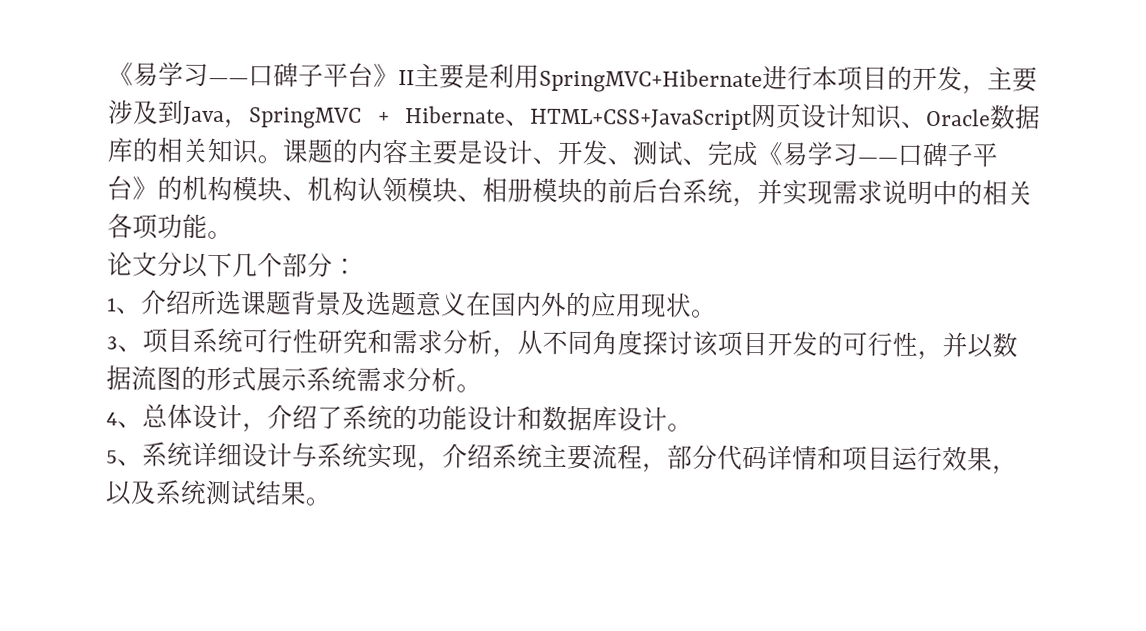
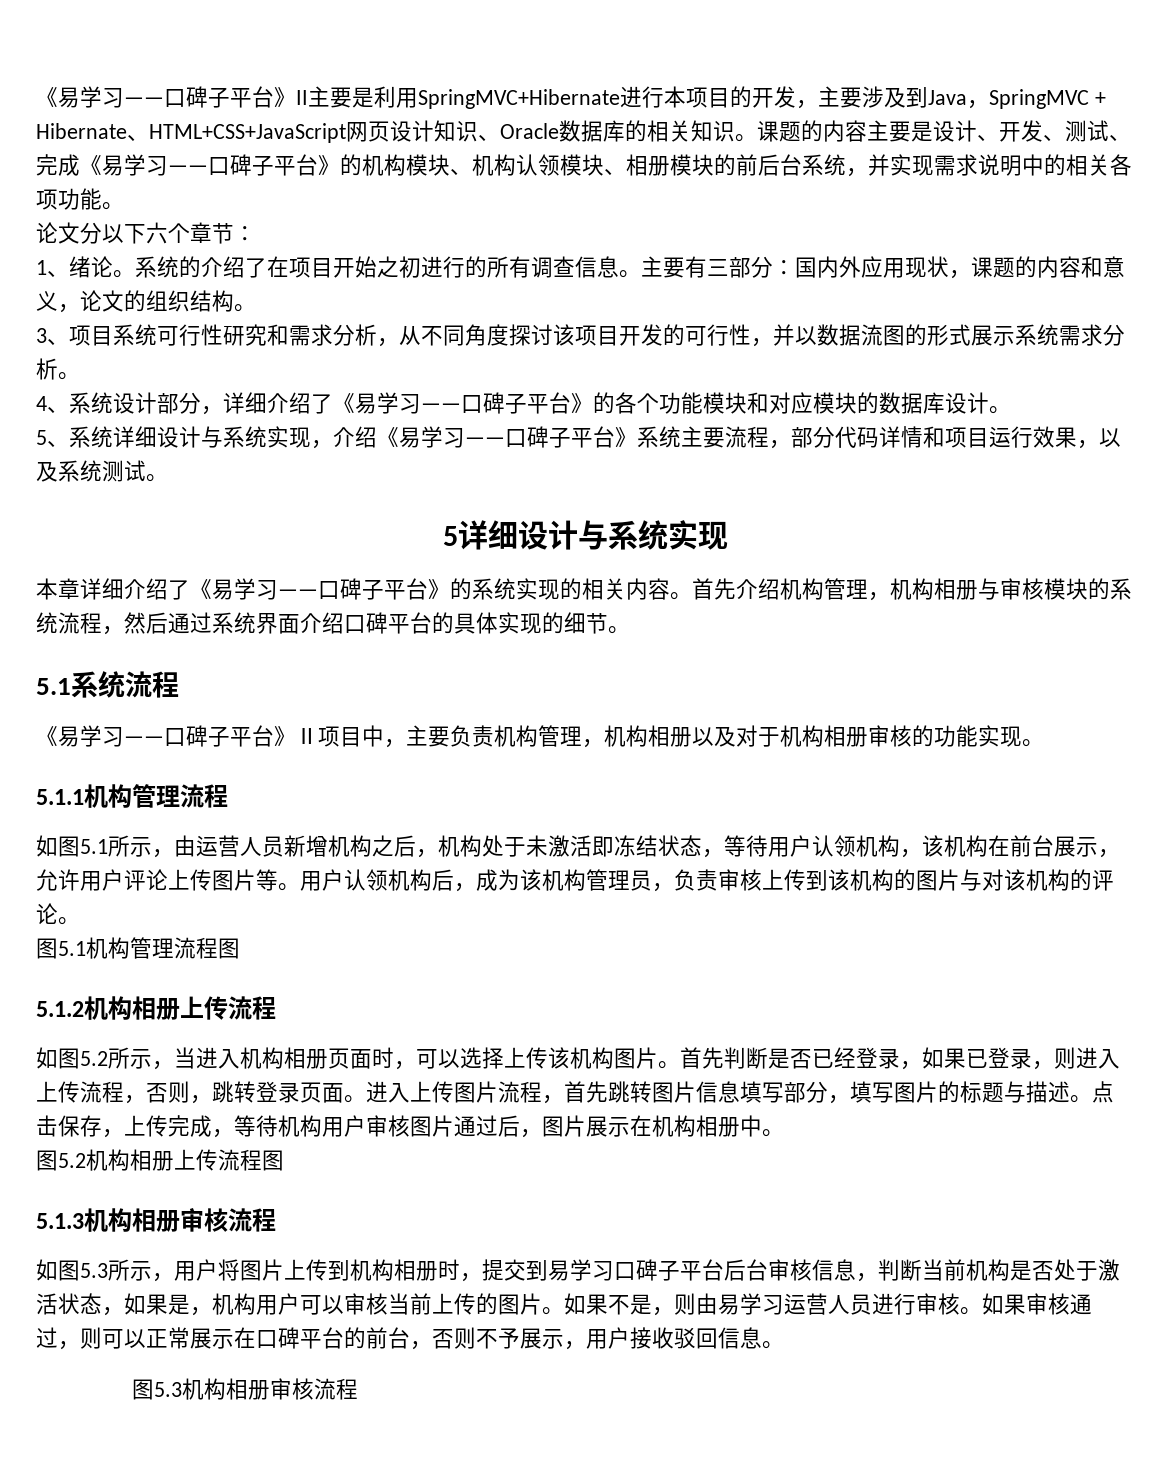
- 论文分以下几个部分：
+ 论文分以下六个章节：
- 1、介绍所选课题背景及选题意义在国内外的应用现状。
+ 1、绪论。系统的介绍了在项目开始之初进行的所有调查信息。主要有三部分：国内外应用现状，课题的内容和意义，论文的组织结构。
- 4、总体设计，介绍了系统的功能设计和数据库设计。
+ 4、系统设计部分，详细介绍了《易学习——口碑子平台》的各个功能模块和对应模块的数据库设计。
- 5、系统详细设计与系统实现，介绍系统主要流程，部分代码详情和项目运行效果，以及系统测试结果。
+ 5、系统详细设计与系统实现，介绍《易学习——口碑子平台》系统主要流程，部分代码详情和项目运行效果，以及系统测试。
+ 5详细设计与系统实现
+ 本章详细介绍了《易学习——口碑子平台》的系统实现的相关内容。首先介绍机构管理，机构相册与审核模块的系统流程，然后通过系统界面介绍口碑平台的具体实现的细节。
+ 5.1系统流程
+ 《易学习——口碑子平台》Ⅱ项目中，主要负责机构管理，机构相册以及对于机构相册审核的功能实现。
+ 5.1.1机构管理流程
+ 如图5.1所示，由运营人员新增机构之后，机构处于未激活即冻结状态，等待用户认领机构，该机构在前台展示，允许用户评论上传图片等。用户认领机构后，成为该机构管理员，负责审核上传到该机构的图片与对该机构的评论。
+ 图5.1机构管理流程图
+ 5.1.2机构相册上传流程
+ 如图5.2所示，当进入机构相册页面时，可以选择上传该机构图片。首先判断是否已经登录，如果已登录，则进入上传流程，否则，跳转登录页面。进入上传图片流程，首先跳转图片信息填写部分，填写图片的标题与描述。点击保存，上传完成，等待机构用户审核图片通过后，图片展示在机构相册中。
+ 图5.2机构相册上传流程图
+ 5.1.3机构相册审核流程
+ 如图5.3所示，用户将图片上传到机构相册时，提交到易学习口碑子平台后台审核信息，判断当前机构是否处于激活状态，如果是，机构用户可以审核当前上传的图片。如果不是，则由易学习运营人员进行审核。如果审核通过，则可以正常展示在口碑平台的前台，否则不予展示，用户接收驳回信息。
+ 图5.3机构相册审核流程

